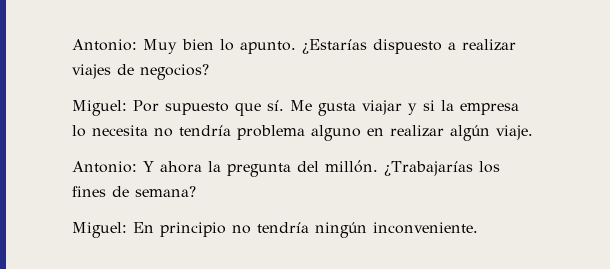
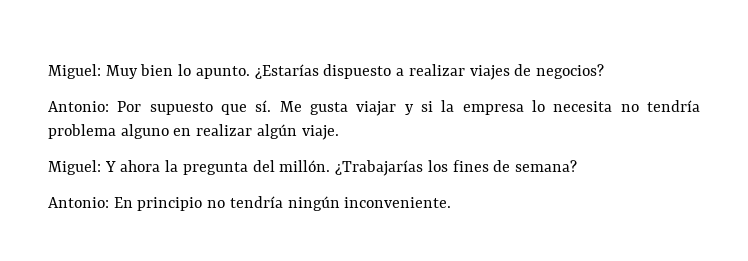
- Antonio: Muy bien lo apunto.
+ Miguel: Muy bien lo apunto.
- Miguel: Por supuesto que sí.
+ Antonio: Por supuesto que sí.
- Antonio: Y ahora la pregunta del millón.
+ Miguel: Y ahora la pregunta del millón.
- Miguel: En principio no tendría ningún inconveniente.
+ Antonio: En principio no tendría ningún inconveniente.

